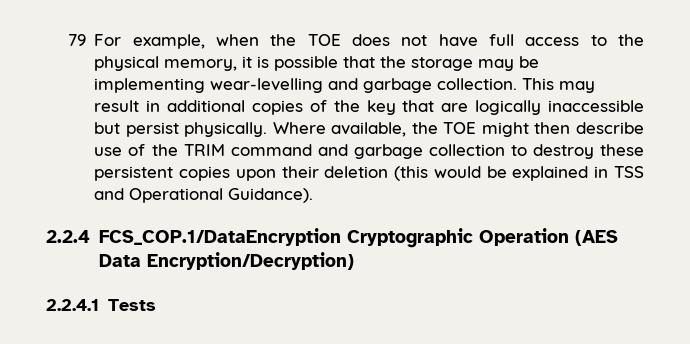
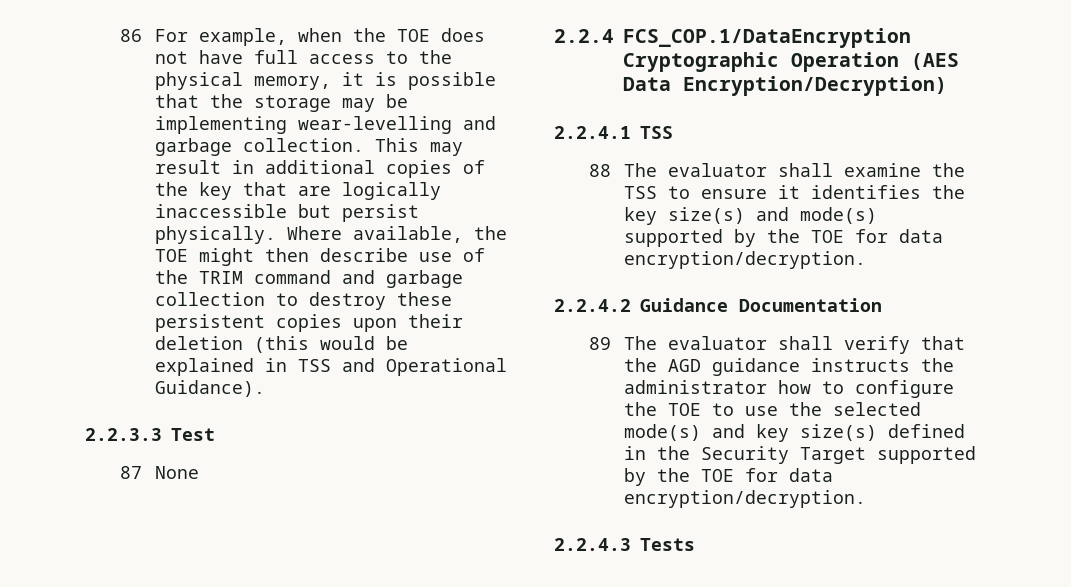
- 79 For example, when the TOE does not have full access to the physical memory, it is possible that the storage may be implementing wear-levelling and garbage collection.
+ 86 For example, when the TOE does not have full access to the physical memory, it is possible that the storage may be implementing wear-levelling and garbage collection.
+ 2.2.3.3 Test
+ 87 None
- 2.2.4.1 Tests
+ 2.2.4.1 TSS
+ 88 The evaluator shall examine the TSS to ensure it identifies the key size(s) and mode(s) supported by the TOE for data encryption/decryption.
+ 2.2.4.2 Guidance Documentation
+ 89 The evaluator shall verify that the AGD guidance instructs the administrator how to configure the TOE to use the selected mode(s) and key size(s) defined in the Security Target supported by the TOE for data encryption/decryption.
+ 2.2.4.3 Tests

